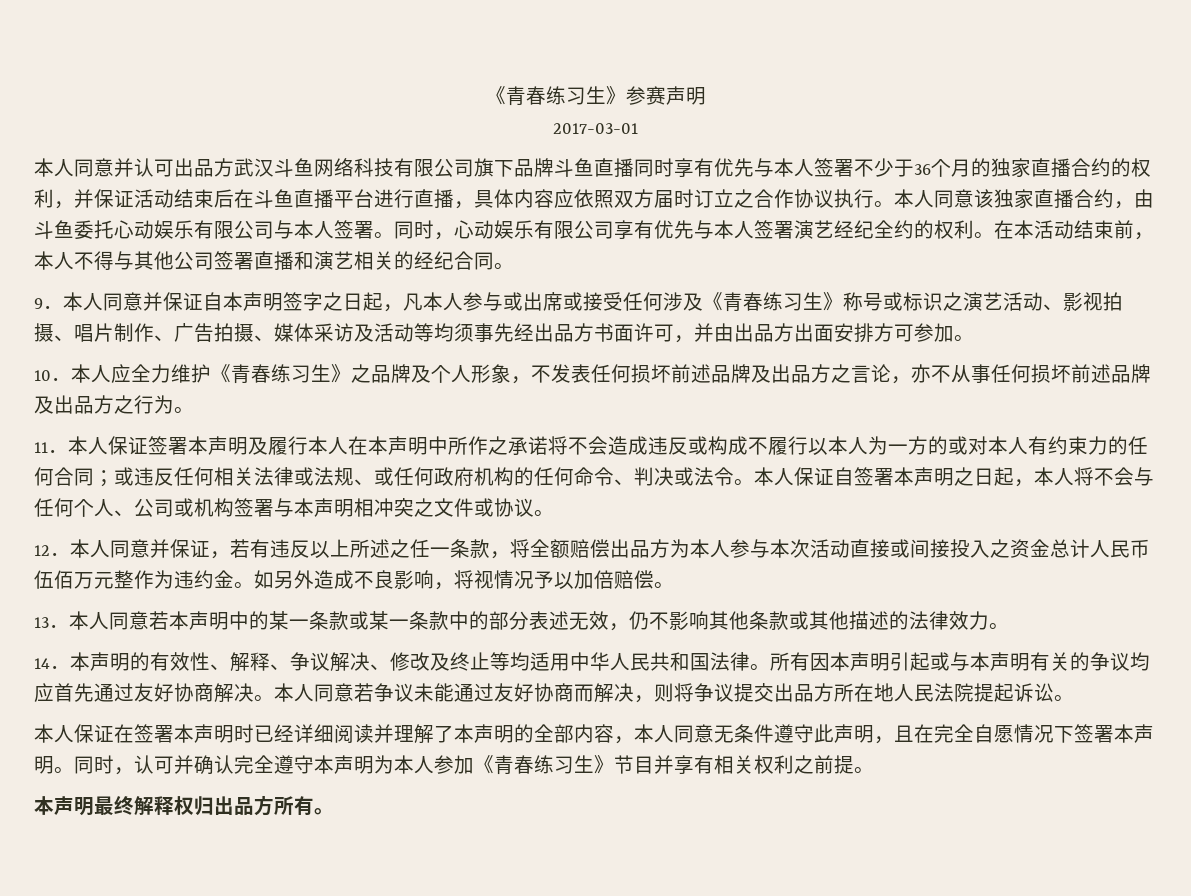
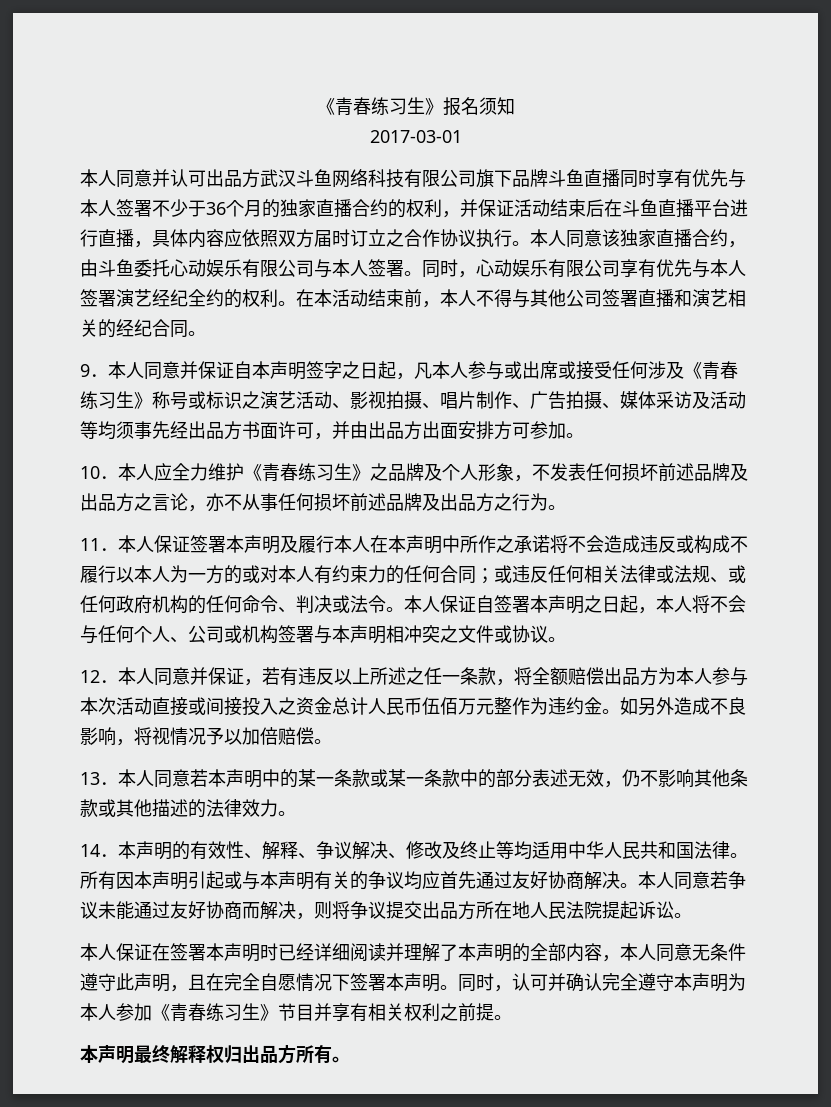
- 《青春练习生》参赛声明
+ 《青春练习生》报名须知

